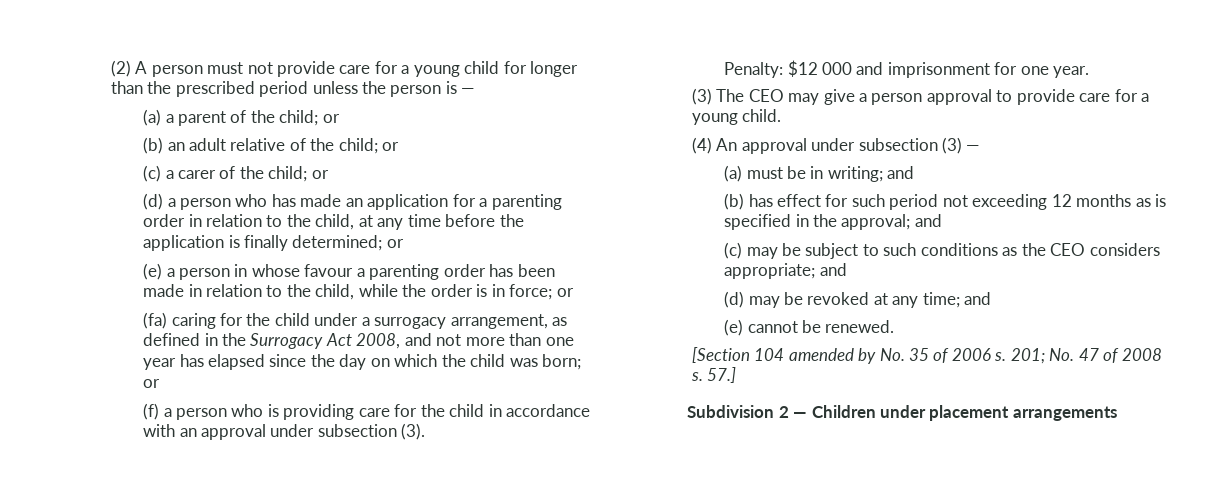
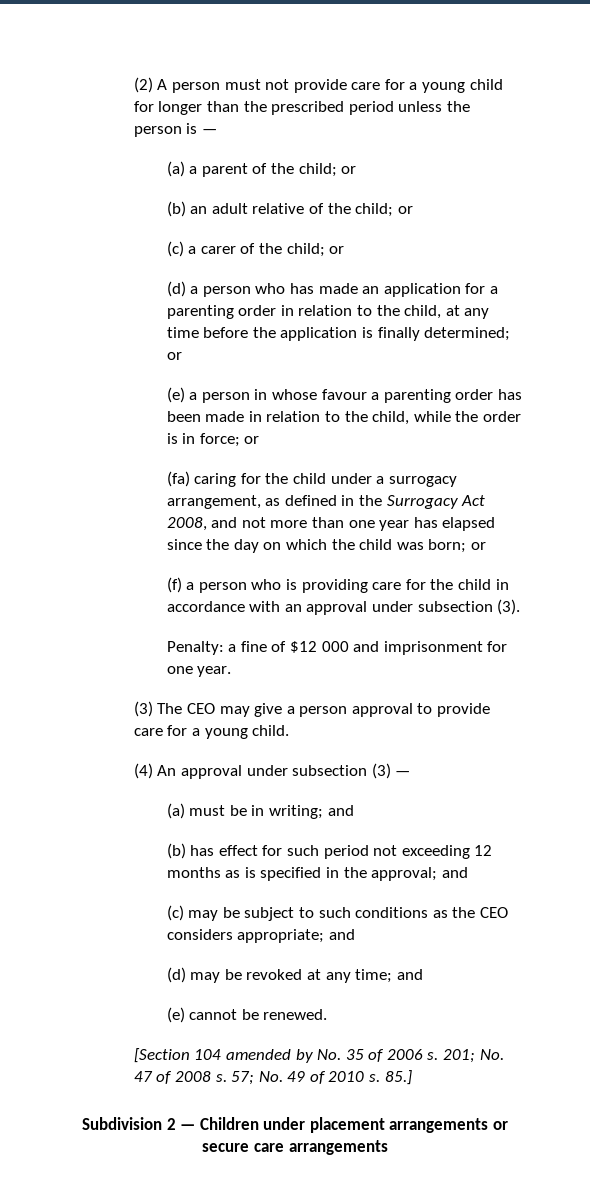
- Penalty: $12 000 and imprisonment for one year.
+ Penalty: a fine of $12 000 and imprisonment for one year.
- 57.]
+ 57; No. 49 of 2010 s. 85.]
- Subdivision 2 — Children under placement arrangements
+ Subdivision 2 — Children under placement arrangements or secure care arrangements

